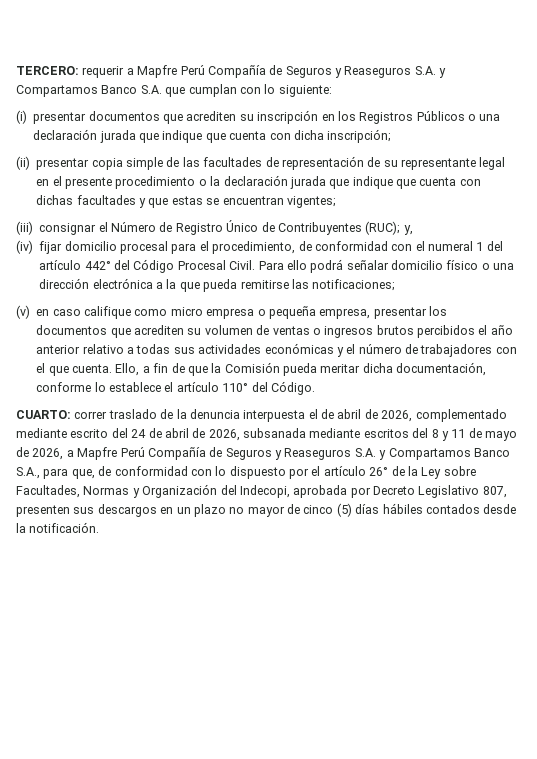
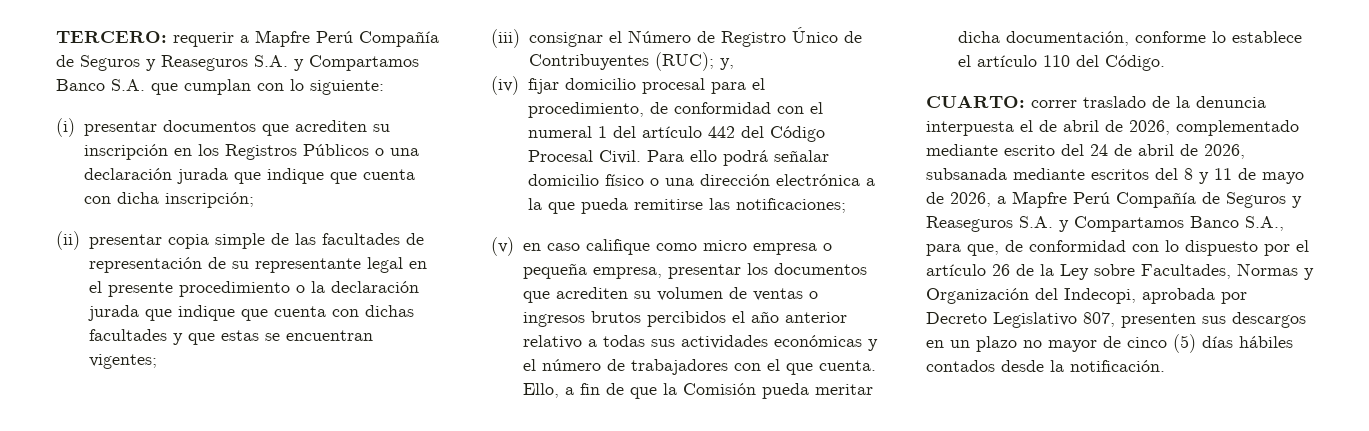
- (iv) fijar domicilio procesal para el procedimiento, de conformidad con el numeral 1 del artículo 442° del Código Procesal Civil.
+ (iv) fijar domicilio procesal para el procedimiento, de conformidad con el numeral 1 del artículo 442 del Código Procesal Civil.
- Ello, a fin de que la Comisión pueda meritar dicha documentación, conforme lo establece el artículo 110° del Código.
+ Ello, a fin de que la Comisión pueda meritar dicha documentación, conforme lo establece el artículo 110 del Código.
- correr traslado de la denuncia interpuesta el de abril de 2026, complementado mediante escrito del 24 de abril de 2026, subsanada mediante escritos del 8 y 11 de mayo de 2026, a Mapfre Perú Compañía de Seguros y Reaseguros S.A. y Compartamos Banco S.A., para que, de conformidad con lo dispuesto por el artículo 26° de la Ley sobre Facultades, Normas y Organización del Indecopi, aprobada por Decreto Legislativo 807, presenten sus descargos en un plazo no mayor de cinco (5) días hábiles contados desde la notificación.
+ correr traslado de la denuncia interpuesta el de abril de 2026, complementado mediante escrito del 24 de abril de 2026, subsanada mediante escritos del 8 y 11 de mayo de 2026, a Mapfre Perú Compañía de Seguros y Reaseguros S.A. y Compartamos Banco S.A., para que, de conformidad con lo dispuesto por el artículo 26 de la Ley sobre Facultades, Normas y Organización del Indecopi, aprobada por Decreto Legislativo 807, presenten sus descargos en un plazo no mayor de cinco (5) días hábiles contados desde la notificación.

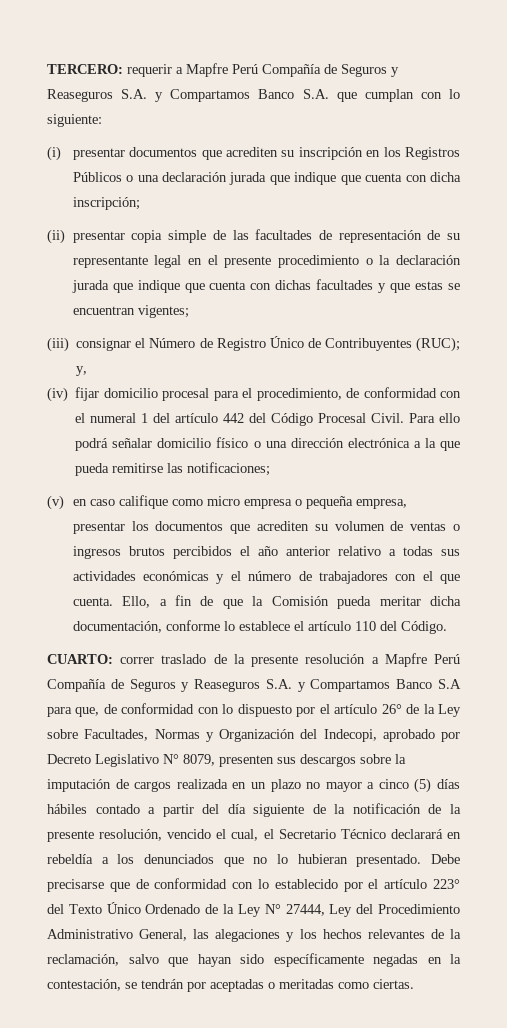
- CUARTO: correr traslado de la denuncia interpuesta el de abril de 2026, complementado mediante escrito del 24 de abril de 2026, subsanada mediante escritos del 8 y 11 de mayo de 2026, a Mapfre Perú Compañía de Seguros y Reaseguros S.A. y Compartamos Banco S.A., para que, de conformidad con lo dispuesto por el artículo 26 de la Ley sobre Facultades, Normas y Organización del Indecopi, aprobada por Decreto Legislativo 807, presenten sus descargos en un plazo no mayor de cinco (5) días hábiles contados desde la notificación.
+ CUARTO: correr traslado de la presente resolución a Mapfre Perú Compañía de Seguros y Reaseguros S.A. y Compartamos Banco S.A para que, de conformidad con lo dispuesto por el artículo 26° de la Ley sobre Facultades, Normas y Organización del Indecopi, aprobado por Decreto Legislativo N° 8079, presenten sus descargos sobre la imputación de cargos realizada en un plazo no mayor a cinco (5) días hábiles contado a partir del día siguiente de la notificación de la presente resolución, vencido el cual, el Secretario Técnico declarará en rebeldía a los denunciados que no lo hubieran presentado. Debe precisarse que de conformidad con lo establecido por el artículo 223° del Texto Único Ordenado de la Ley N° 27444, Ley del Procedimiento Administrativo General, las alegaciones y los hechos relevantes de la reclamación, salvo que hayan sido específicamente negadas en la contestación, se tendrán por aceptadas o meritadas como ciertas.

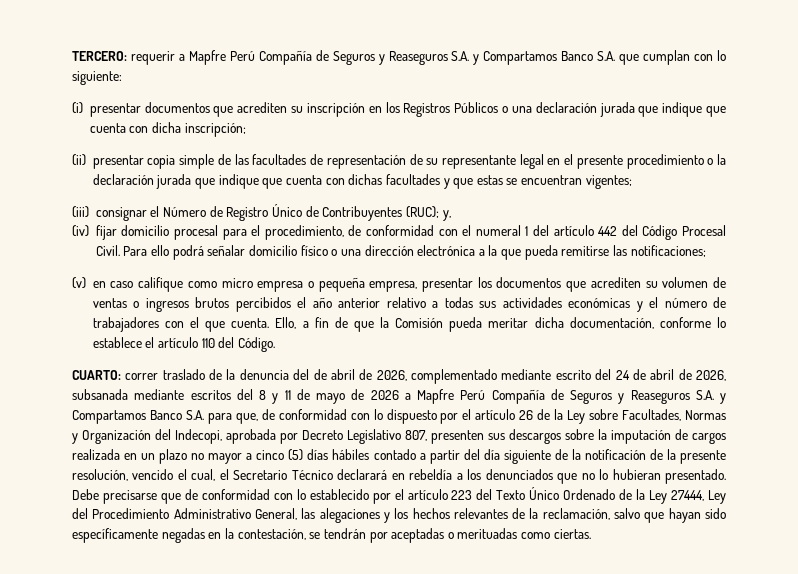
- correr traslado de la presente resolución a Mapfre Perú Compañía de Seguros y Reaseguros S.A. y Compartamos Banco S.A para que, de conformidad con lo dispuesto por el artículo 26° de la Ley sobre Facultades, Normas y Organización del Indecopi, aprobado por Decreto Legislativo N° 8079, presenten sus descargos sobre la imputación de cargos realizada en un plazo no mayor a cinco (5) días hábiles contado a partir del día siguiente de la notificación de la presente resolución, vencido el cual, el Secretario Técnico declarará en rebeldía a los denunciados que no lo hubieran presentado.
+ correr traslado de la denuncia del de abril de 2026, complementado mediante escrito del 24 de abril de 2026, subsanada mediante escritos del 8 y 11 de mayo de 2026 a Mapfre Perú Compañía de Seguros y Reaseguros S.A. y Compartamos Banco S.A. para que, de conformidad con lo dispuesto por el artículo 26 de la Ley sobre Facultades, Normas y Organización del Indecopi, aprobada por Decreto Legislativo 807, presenten sus descargos sobre la imputación de cargos realizada en un plazo no mayor a cinco (5) días hábiles contado a partir del día siguiente de la notificación de la presente resolución, vencido el cual, el Secretario Técnico declarará en rebeldía a los denunciados que no lo hubieran presentado.
- Debe precisarse que de conformidad con lo establecido por el artículo 223° del Texto Único Ordenado de la Ley N° 27444, Ley del Procedimiento Administrativo General, las alegaciones y los hechos relevantes de la reclamación, salvo que hayan sido específicamente negadas en la contestación, se tendrán por aceptadas o meritadas como ciertas.
+ Debe precisarse que de conformidad con lo establecido por el artículo 223 del Texto Único Ordenado de la Ley 27444, Ley del Procedimiento Administrativo General, las alegaciones y los hechos relevantes de la reclamación, salvo que hayan sido específicamente negadas en la contestación, se tendrán por aceptadas o merituadas como ciertas.

